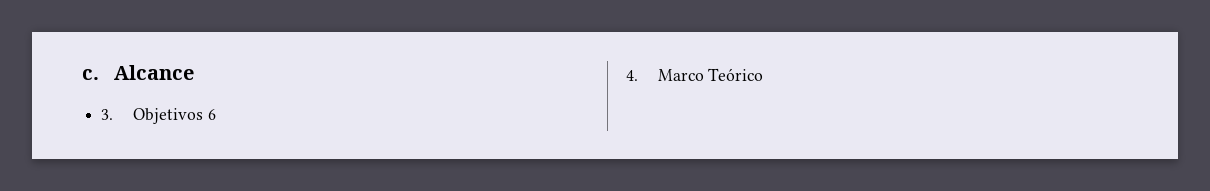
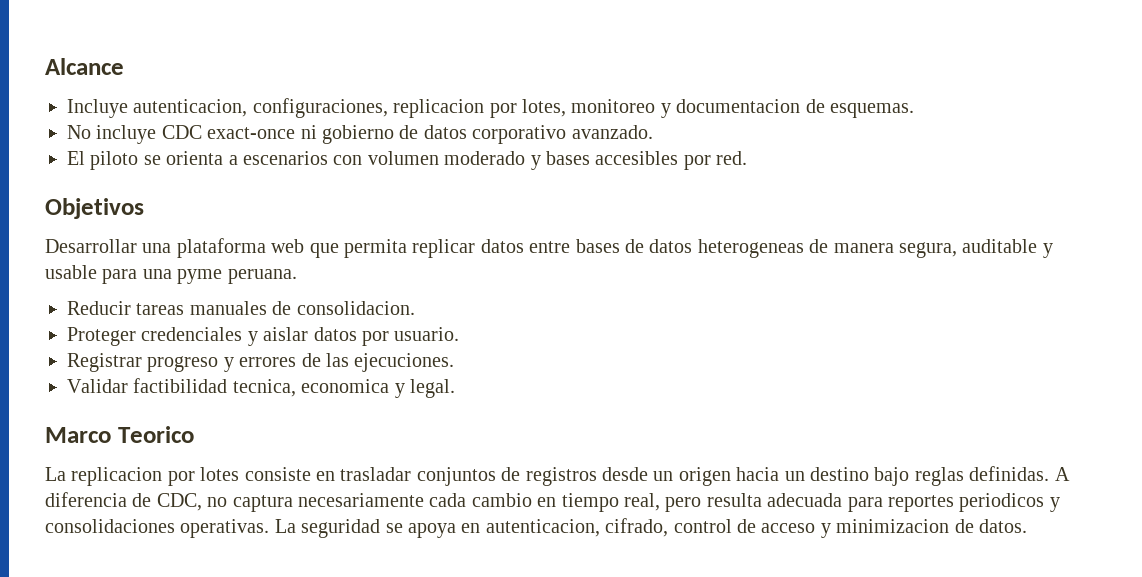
- c.
- 3. Objetivos 6
- 4. Marco Teórico
+ Incluye autenticacion, configuraciones, replicacion por lotes, monitoreo y documentacion de esquemas.
+ No incluye CDC exact-once ni gobierno de datos corporativo avanzado.
+ El piloto se orienta a escenarios con volumen moderado y bases accesibles por red.
+ Objetivos
+ Desarrollar una plataforma web que permita replicar datos entre bases de datos heterogeneas de manera segura, auditable y usable para una pyme peruana.
+ Reducir tareas manuales de consolidacion.
+ Proteger credenciales y aislar datos por usuario.
+ Registrar progreso y errores de las ejecuciones.
+ Validar factibilidad tecnica, economica y legal.
+ Marco Teorico
+ La replicacion por lotes consiste en trasladar conjuntos de registros desde un origen hacia un destino bajo reglas definidas. A diferencia de CDC, no captura necesariamente cada cambio en tiempo real, pero resulta adecuada para reportes periodicos y consolidaciones operativas. La seguridad se apoya en autenticacion, cifrado, control de acceso y minimizacion de datos.

